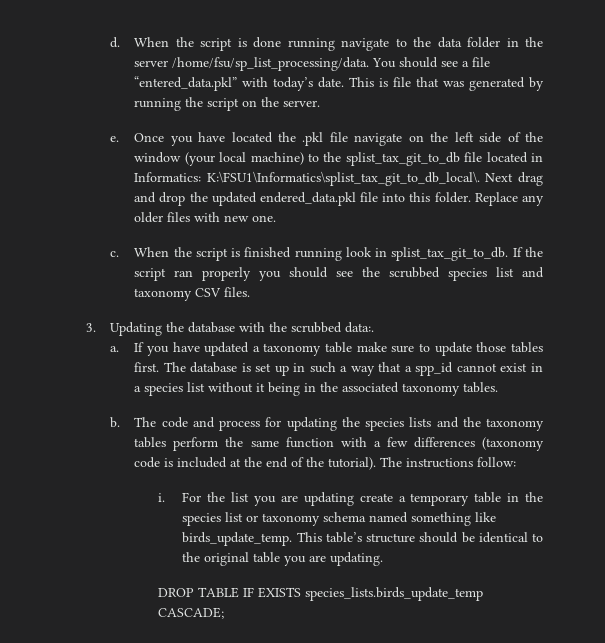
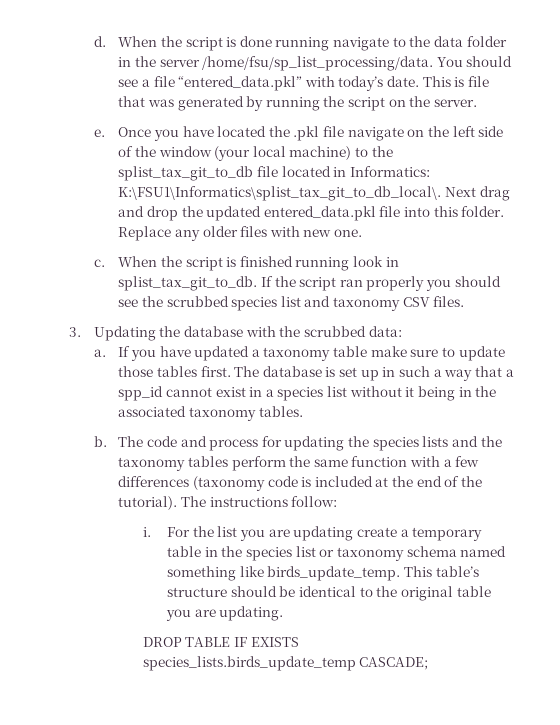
- Next drag and drop the updated endered_data.pkl file into this folder.
+ Next drag and drop the updated entered_data.pkl file into this folder.
- 3. Updating the database with the scrubbed data:.
+ 3. Updating the database with the scrubbed data:

